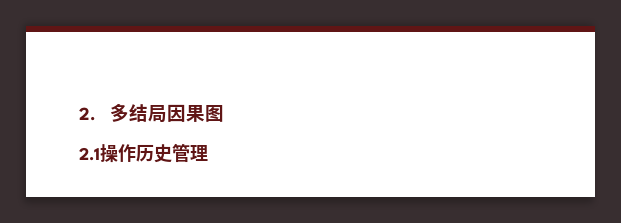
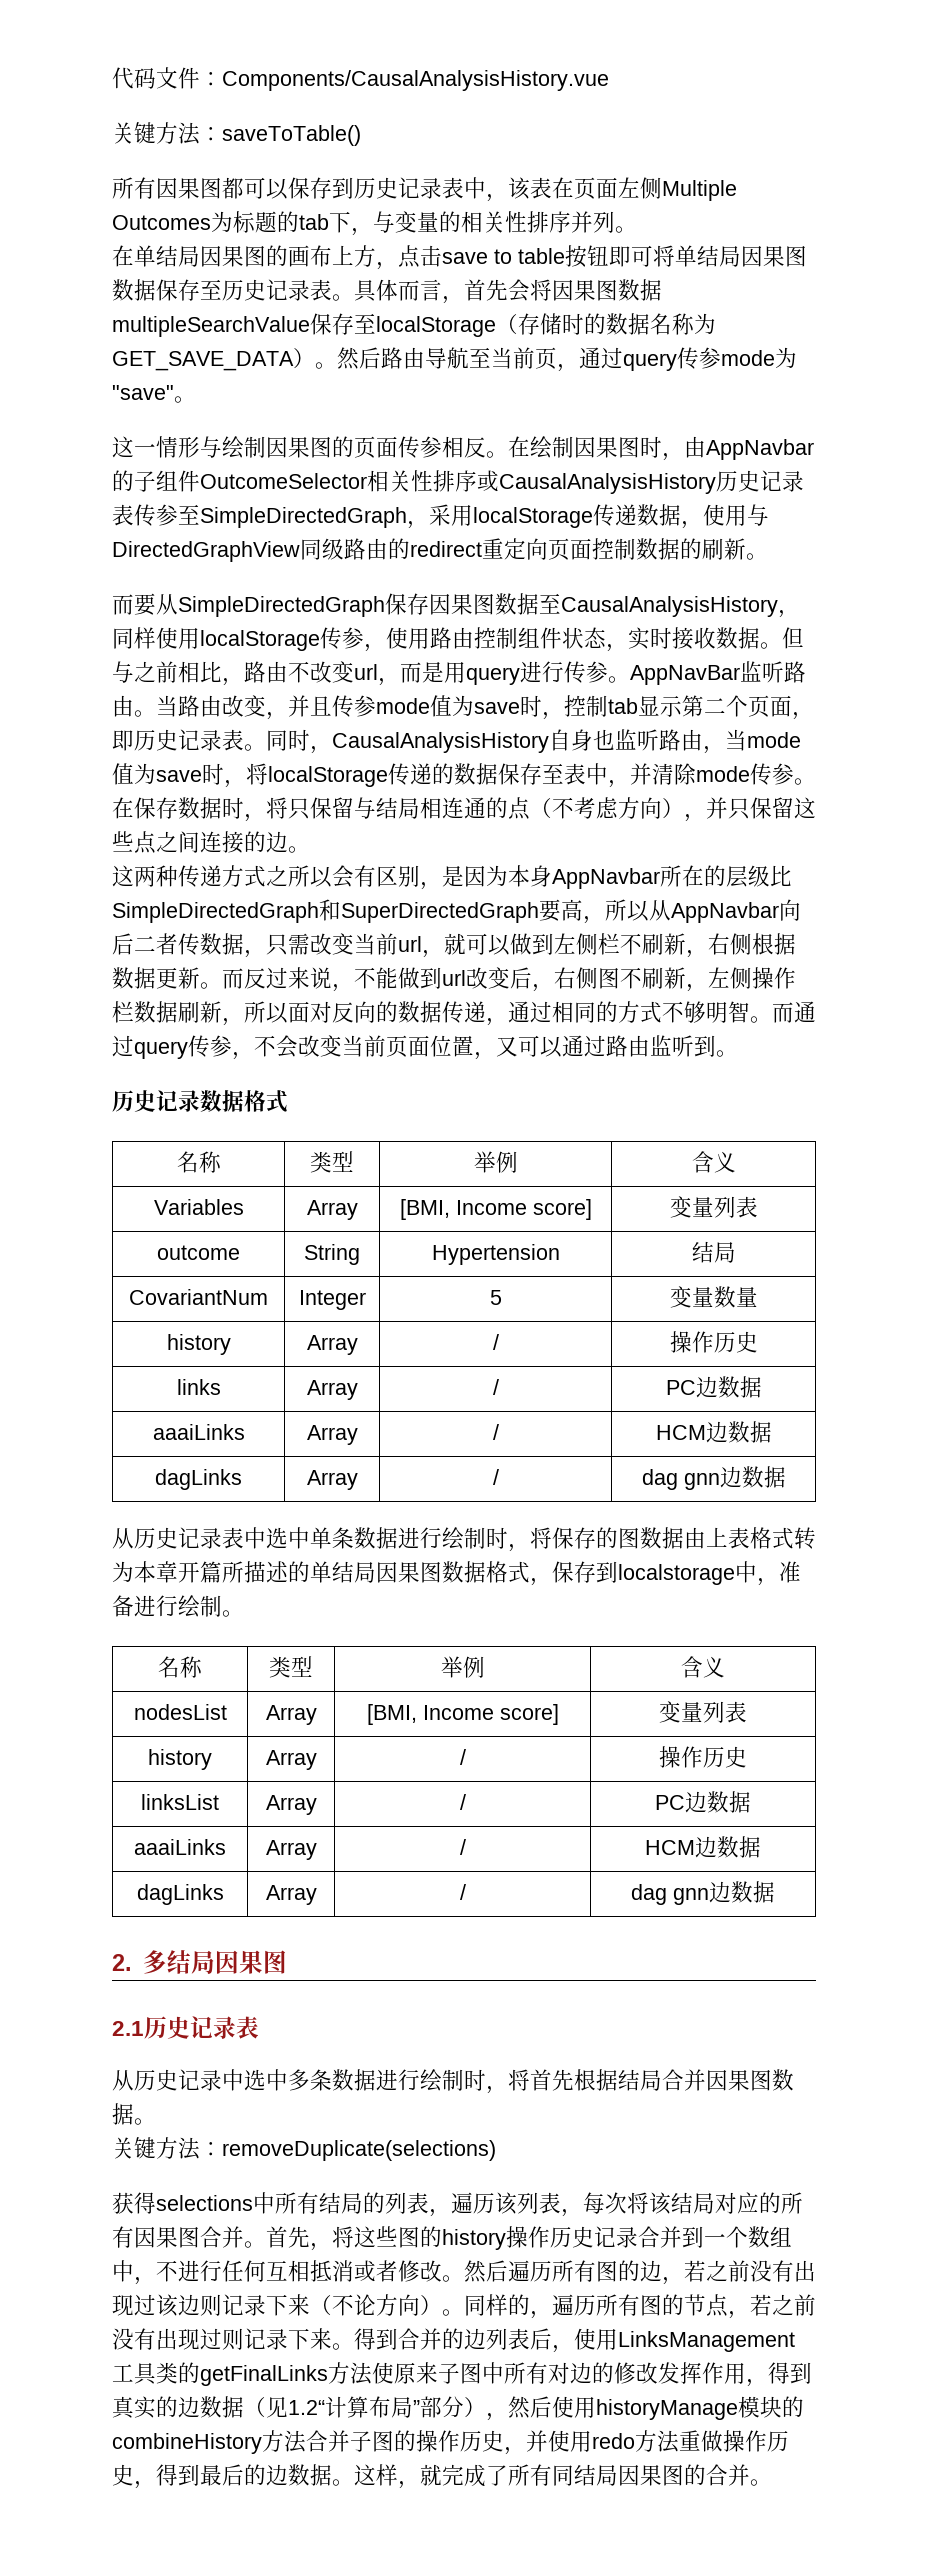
+ 代码文件：Components/CausalAnalysisHistory.vue
+ 关键方法：saveToTable()
+ 所有因果图都可以保存到历史记录表中，该表在页面左侧Multiple Outcomes为标题的tab下，与变量的相关性排序并列。
+ 在单结局因果图的画布上方，点击save to table按钮即可将单结局因果图数据保存至历史记录表。具体而言，首先会将因果图数据multipleSearchValue保存至localStorage（存储时的数据名称为GET_SAVE_DATA）。然后路由导航至当前页，通过query传参mode为"save"。
+ 这一情形与绘制因果图的页面传参相反。在绘制因果图时，由AppNavbar的子组件OutcomeSelector相关性排序或CausalAnalysisHistory历史记录表传参至SimpleDirectedGraph，采用localStorage传递数据，使用与DirectedGraphView同级路由的redirect重定向页面控制数据的刷新。
+ 而要从SimpleDirectedGraph保存因果图数据至CausalAnalysisHistory，同样使用localStorage传参，使用路由控制组件状态，实时接收数据。但与之前相比，路由不改变url，而是用query进行传参。AppNavBar监听路由。当路由改变，并且传参mode值为save时，控制tab显示第二个页面，即历史记录表。同时，CausalAnalysisHistory自身也监听路由，当mode值为save时，将localStorage传递的数据保存至表中，并清除mode传参。在保存数据时，将只保留与结局相连通的点（不考虑方向），并只保留这些点之间连接的边。
+ 这两种传递方式之所以会有区别，是因为本身AppNavbar所在的层级比SimpleDirectedGraph和SuperDirectedGraph要高，所以从AppNavbar向后二者传数据，只需改变当前url，就可以做到左侧栏不刷新，右侧根据数据更新。而反过来说，不能做到url改变后，右侧图不刷新，左侧操作栏数据刷新，所以面对反向的数据传递，通过相同的方式不够明智。而通过query传参，不会改变当前页面位置，又可以通过路由监听到。
+ 历史记录数据格式
+ 名称 | 类型 | 举例 | 含义
+ Variables | Array | [BMI, Income score] | 变量列表
+ outcome | String | Hypertension | 结局
+ CovariantNum | Integer | 5 | 变量数量
+ history | Array | / | 操作历史
+ links | Array | / | PC边数据
+ aaaiLinks | Array | / | HCM边数据
+ dagLinks | Array | / | dag gnn边数据
+ 从历史记录表中选中单条数据进行绘制时，将保存的图数据由上表格式转为本章开篇所描述的单结局因果图数据格式，保存到localstorage中，准备进行绘制。
+ 名称 | 类型 | 举例 | 含义
+ nodesList | Array | [BMI, Income score] | 变量列表
+ history | Array | / | 操作历史
+ linksList | Array | / | PC边数据
+ aaaiLinks | Array | / | HCM边数据
+ dagLinks | Array | / | dag gnn边数据
- 2.1操作历史管理
+ 2.1历史记录表
+ 从历史记录中选中多条数据进行绘制时，将首先根据结局合并因果图数据。
+ 关键方法：removeDuplicate(selections)
+ 获得selections中所有结局的列表，遍历该列表，每次将该结局对应的所有因果图合并。首先，将这些图的history操作历史记录合并到一个数组中，不进行任何互相抵消或者修改。然后遍历所有图的边，若之前没有出现过该边则记录下来（不论方向）。同样的，遍历所有图的节点，若之前没有出现过则记录下来。得到合并的边列表后，使用LinksManagement工具类的getFinalLinks方法使原来子图中所有对边的修改发挥作用，得到真实的边数据（见1.2“计算布局”部分），然后使用historyManage模块的combineHistory方法合并子图的操作历史，并使用redo方法重做操作历史，得到最后的边数据。这样，就完成了所有同结局因果图的合并。

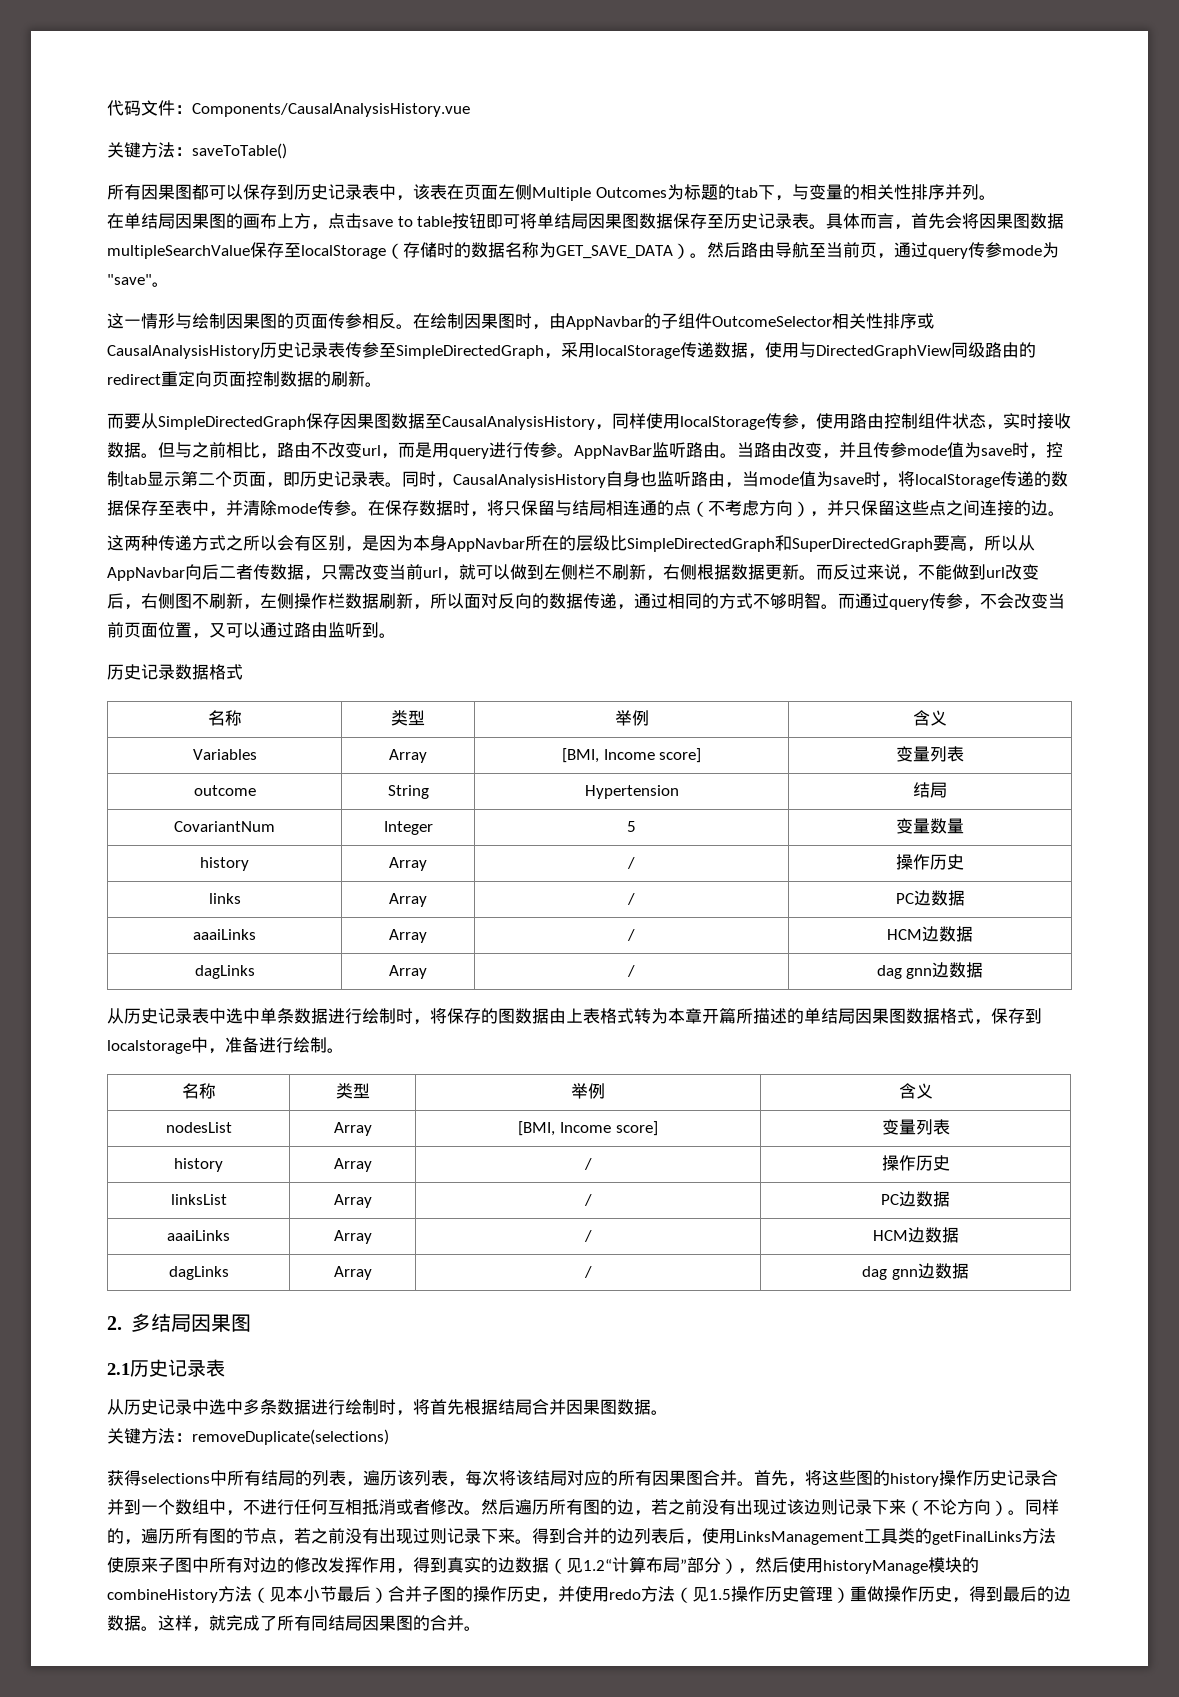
- 得到合并的边列表后，使用LinksManagement工具类的getFinalLinks方法使原来子图中所有对边的修改发挥作用，得到真实的边数据（见1.2“计算布局”部分），然后使用historyManage模块的combineHistory方法合并子图的操作历史，并使用redo方法重做操作历史，得到最后的边数据。
+ 得到合并的边列表后，使用LinksManagement工具类的getFinalLinks方法使原来子图中所有对边的修改发挥作用，得到真实的边数据（见1.2“计算布局”部分），然后使用historyManage模块的combineHistory方法（见本小节最后）合并子图的操作历史，并使用redo方法（见1.5操作历史管理）重做操作历史，得到最后的边数据。

